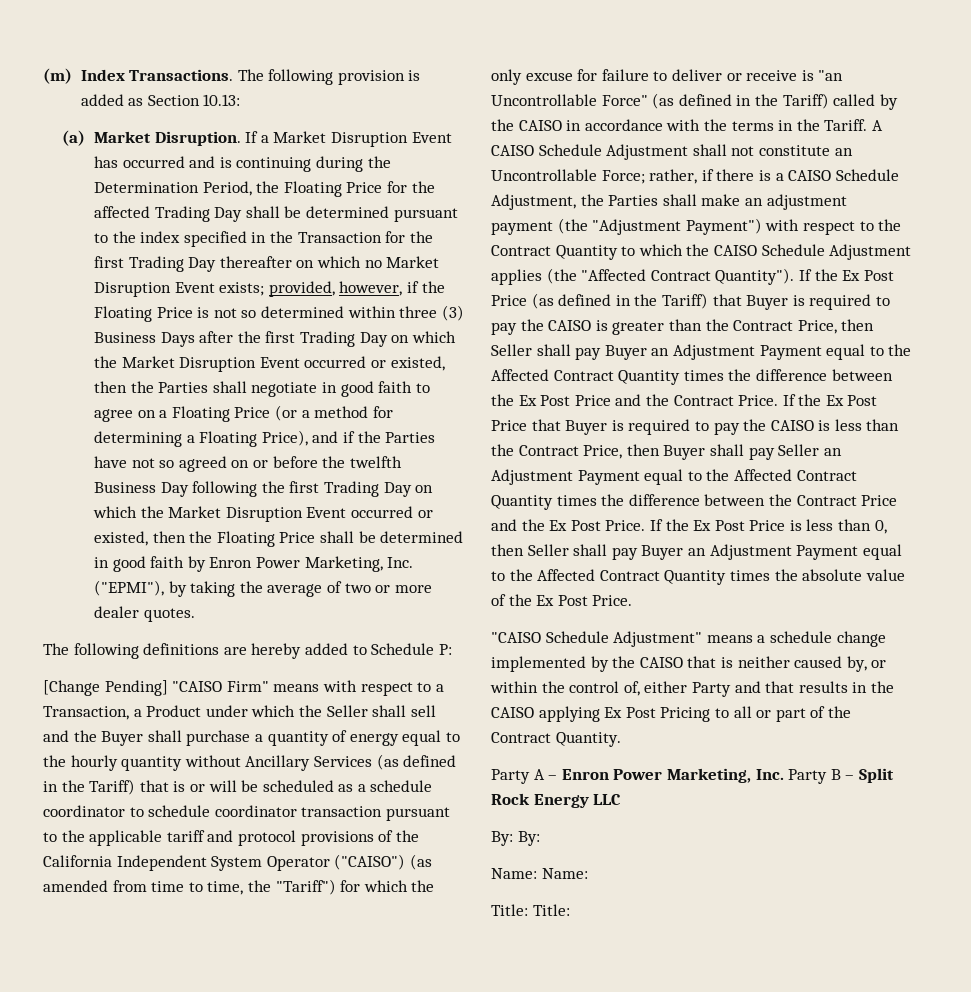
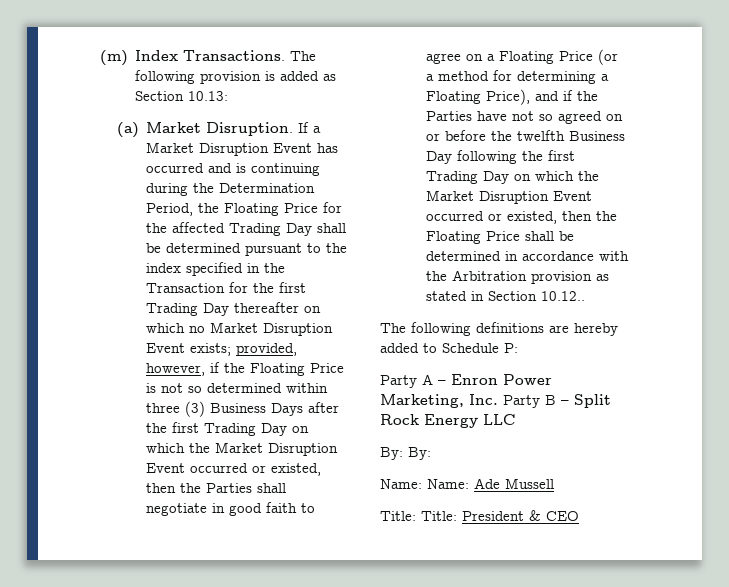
- provided, however, if the Floating Price is not so determined within three (3) Business Days after the first Trading Day on which the Market Disruption Event occurred or existed, then the Parties shall negotiate in good faith to agree on a Floating Price (or a method for determining a Floating Price), and if the Parties have not so agreed on or before the twelfth Business Day following the first Trading Day on which the Market Disruption Event occurred or existed, then the Floating Price shall be determined in good faith by Enron Power Marketing, Inc. ("EPMI"), by taking the average of two or more dealer quotes.
+ provided, however, if the Floating Price is not so determined within three (3) Business Days after the first Trading Day on which the Market Disruption Event occurred or existed, then the Parties shall negotiate in good faith to agree on a Floating Price (or a method for determining a Floating Price), and if the Parties have not so agreed on or before the twelfth Business Day following the first Trading Day on which the Market Disruption Event occurred or existed, then the Floating Price shall be determined in accordance with the Arbitration provision as stated in Section 10.12..
- [Change Pending] "CAISO Firm" means with respect to a Transaction, a Product under which the Seller shall sell and the Buyer shall purchase a quantity of energy equal to the hourly quantity without Ancillary Services (as defined in the Tariff) that is or will be scheduled as a schedule coordinator to schedule coordinator transaction pursuant to the applicable tariff and protocol provisions of the California Independent System Operator ("CAISO") (as amended from time to time, the "Tariff") for which the only excuse for failure to deliver or receive is "an Uncontrollable Force" (as defined in the Tariff) called by the CAISO in accordance with the terms in the Tariff. A CAISO Schedule Adjustment shall not constitute an Uncontrollable Force; rather, if there is a CAISO Schedule Adjustment, the Parties shall make an adjustment payment (the "Adjustment Payment") with respect to the Contract Quantity to which the CAISO Schedule Adjustment applies (the "Affected Contract Quantity"). If the Ex Post Price (as defined in the Tariff) that Buyer is required to pay the CAISO is greater than the Contract Price, then Seller shall pay Buyer an Adjustment Payment equal to the Affected Contract Quantity times the difference between the Ex Post Price and the Contract Price. If the Ex Post Price that Buyer is required to pay the CAISO is less than the Contract Price, then Buyer shall pay Seller an Adjustment Payment equal to the Affected Contract Quantity times the difference between the Contract Price and the Ex Post Price. If the Ex Post Price is less than 0, then Seller shall pay Buyer an Adjustment Payment equal to the Affected Contract Quantity times the absolute value of the Ex Post Price.
- "CAISO Schedule Adjustment" means a schedule change implemented by the CAISO that is neither caused by, or within the control of, either Party and that results in the CAISO applying Ex Post Pricing to all or part of the Contract Quantity.
- Name: Name:
+ Name: Name: Ade Mussell
- Title: Title:
+ Title: Title: President & CEO

